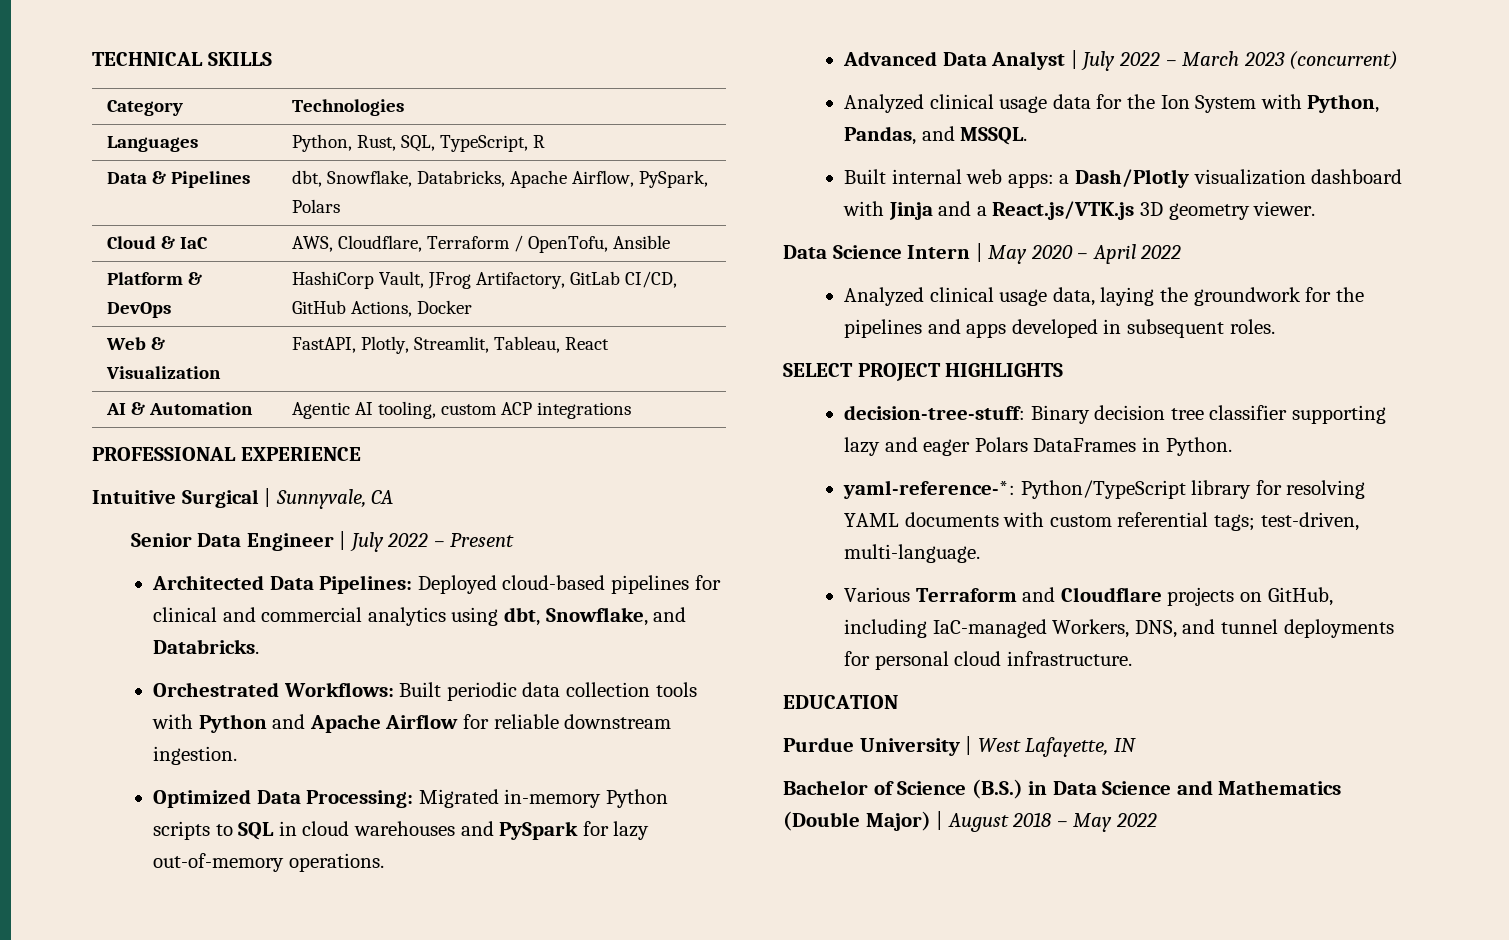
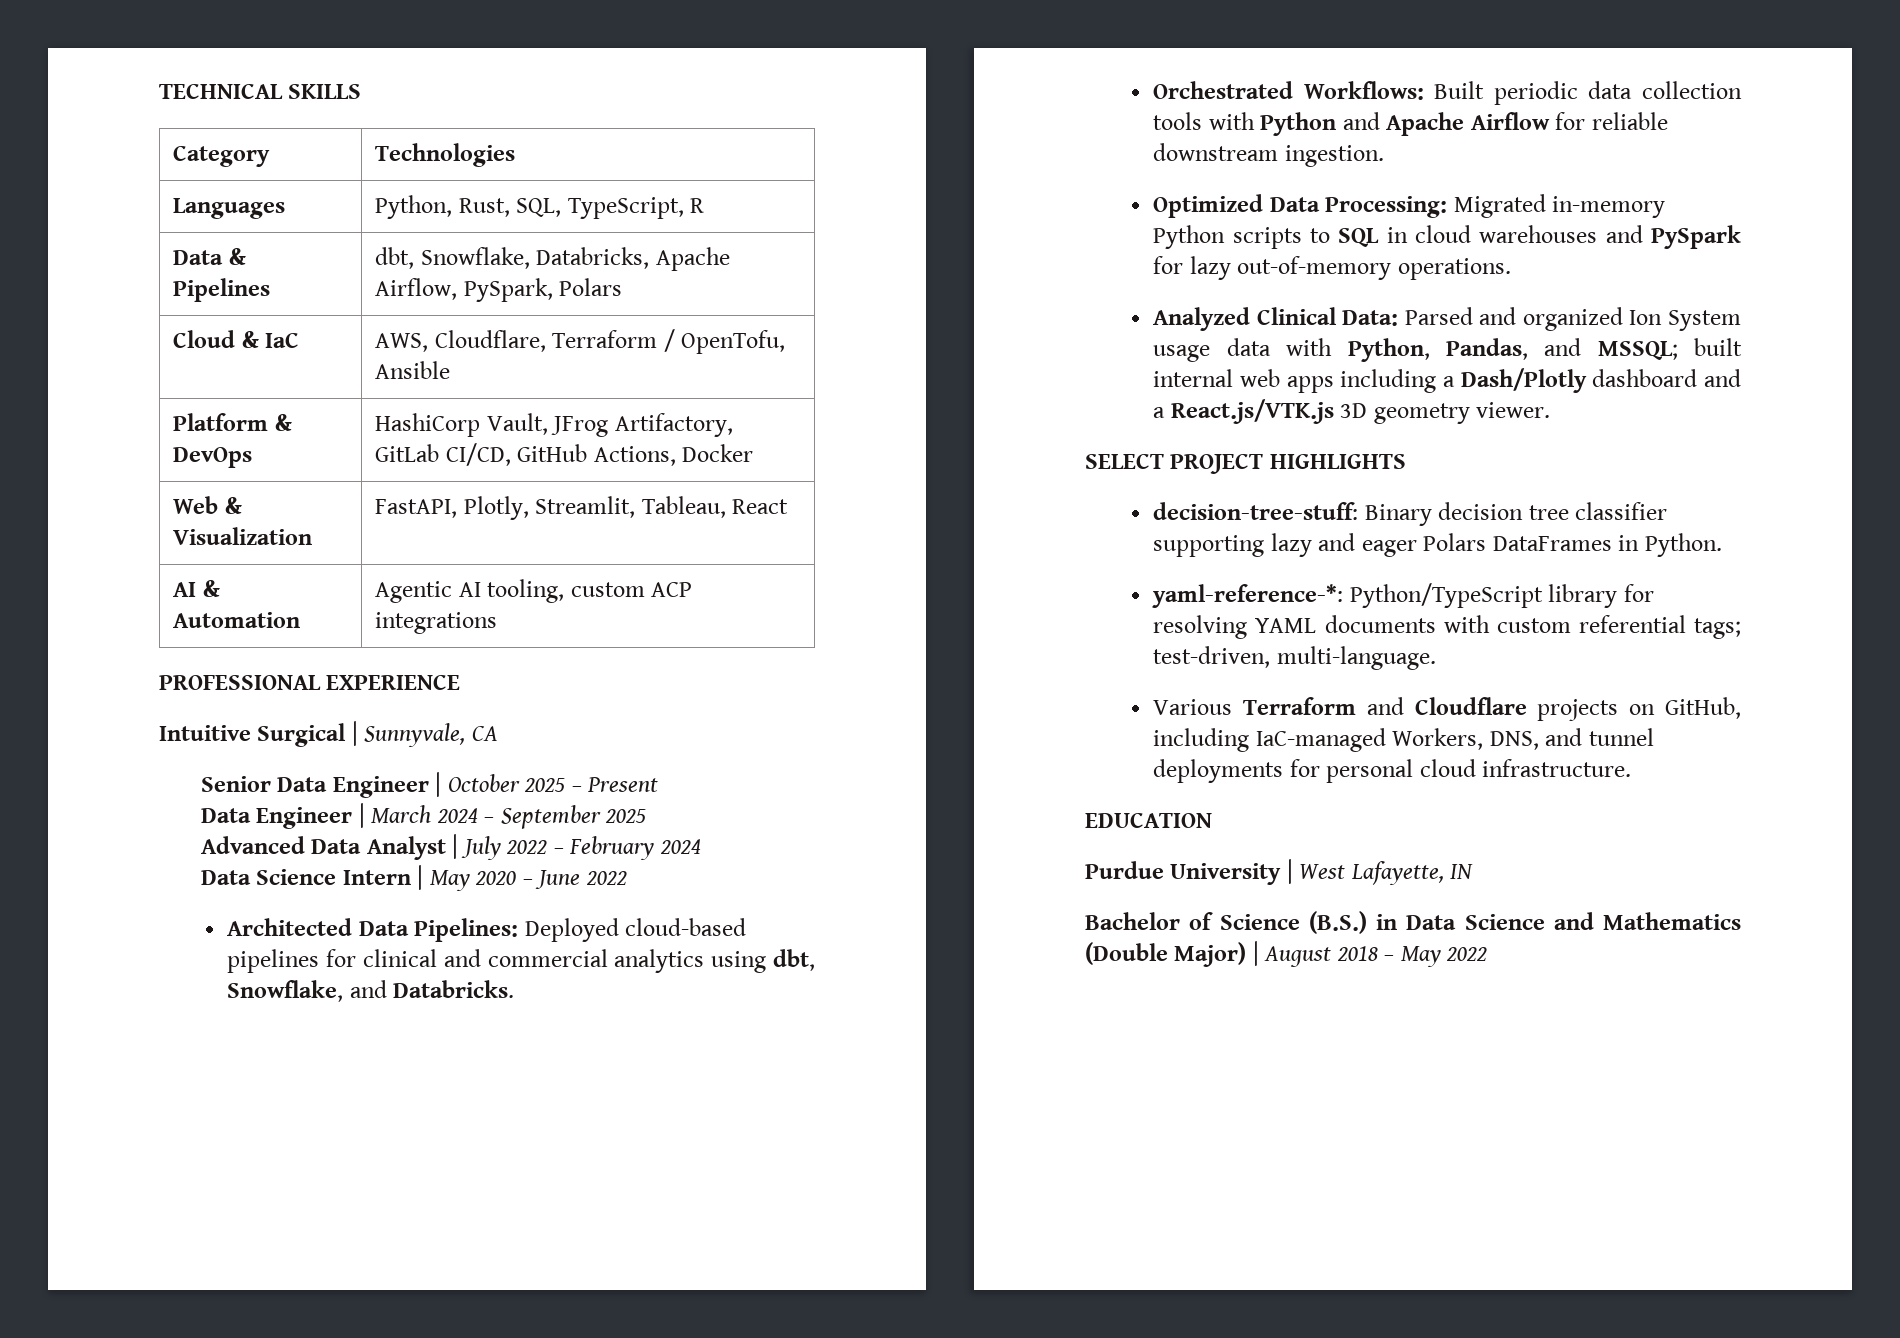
- Senior Data Engineer | July 2022 – Present
+ Senior Data Engineer | October 2025 – Present
+ Data Engineer | March 2024 – September 2025
+ Advanced Data Analyst | July 2022 – February 2024
+ Data Science Intern | May 2020 – June 2022
- Advanced Data Analyst | July 2022 – March 2023 (concurrent)
- Analyzed clinical usage data for the Ion System with Python, Pandas, and MSSQL.
- Built internal web apps: a Dash/Plotly visualization dashboard with Jinja and a React.js/VTK.js 3D geometry viewer.
+ Analyzed Clinical Data: Parsed and organized Ion System usage data with Python, Pandas, and MSSQL; built internal web apps including a Dash/Plotly dashboard and a React.js/VTK.js 3D geometry viewer.
- Data Science Intern | May 2020 – April 2022
- Analyzed clinical usage data, laying the groundwork for the pipelines and apps developed in subsequent roles.

